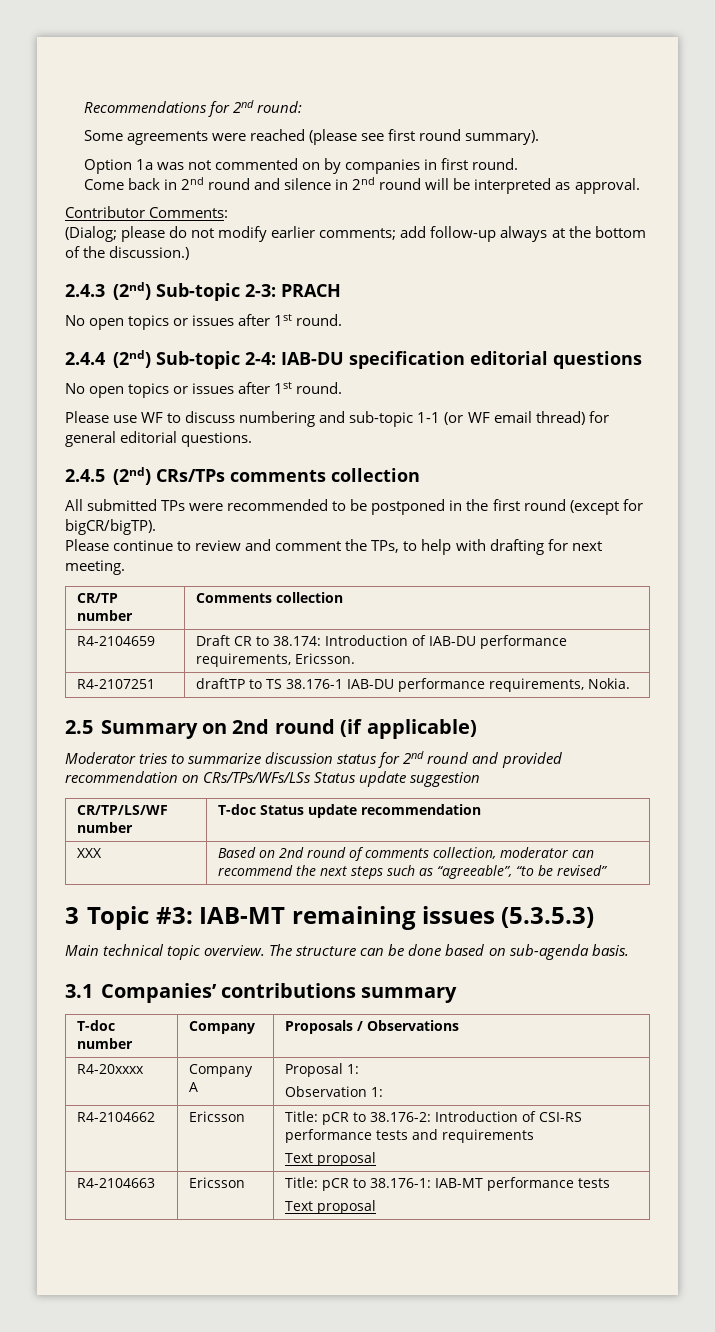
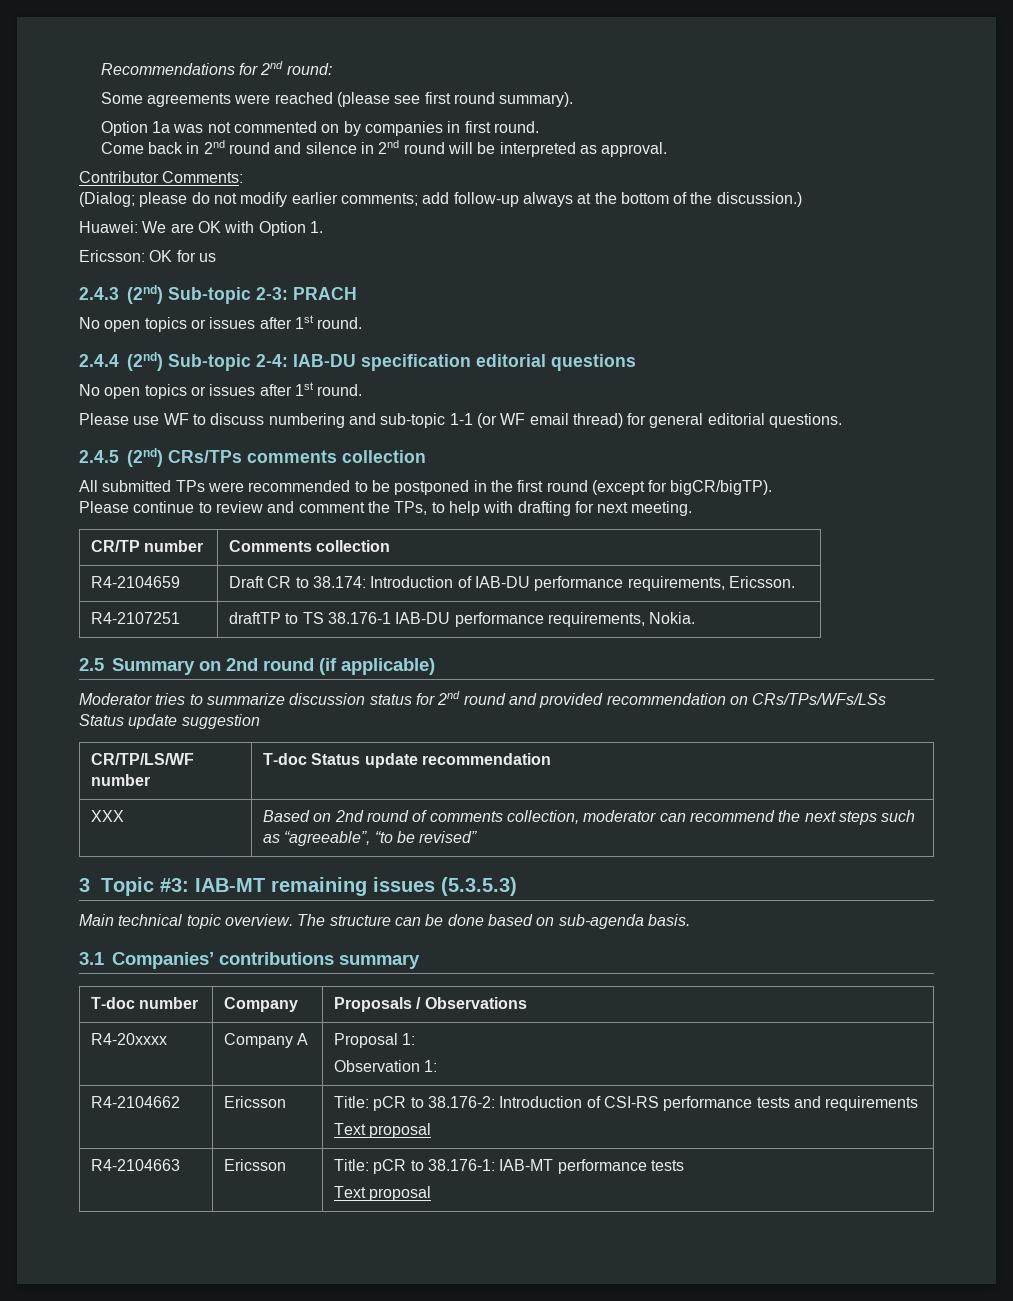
+ Huawei: We are OK with Option 1.
+ Ericsson: OK for us

